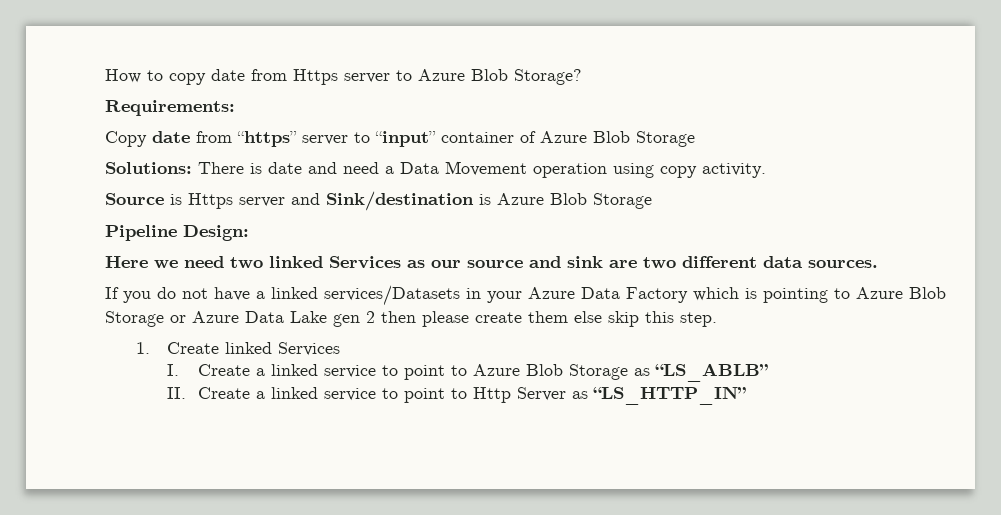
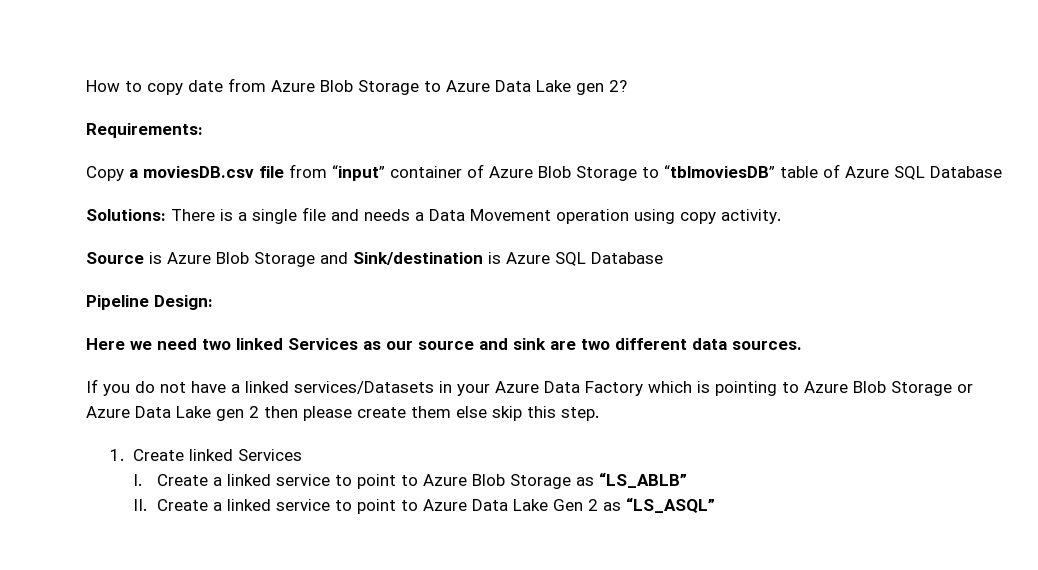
- How to copy date from Https server to Azure Blob Storage?
+ How to copy date from Azure Blob Storage to Azure Data Lake gen 2?
  Requirements:
- Copy date from “https” server to “input” container of Azure Blob Storage
- Solutions: There is date and need a Data Movement operation using copy activity.
+ Copy a moviesDB.csv file from “input” container of Azure Blob Storage to “tblmoviesDB” table of Azure SQL Database
+ Solutions: There is a single file and needs a Data Movement operation using copy activity.
- Source is Https server and Sink/destination is Azure Blob Storage
+ Source is Azure Blob Storage and Sink/destination is Azure SQL Database
- II. Create a linked service to point to Http Server as “LS_HTTP_IN”
+ II. Create a linked service to point to Azure Data Lake Gen 2 as “LS_ASQL”

